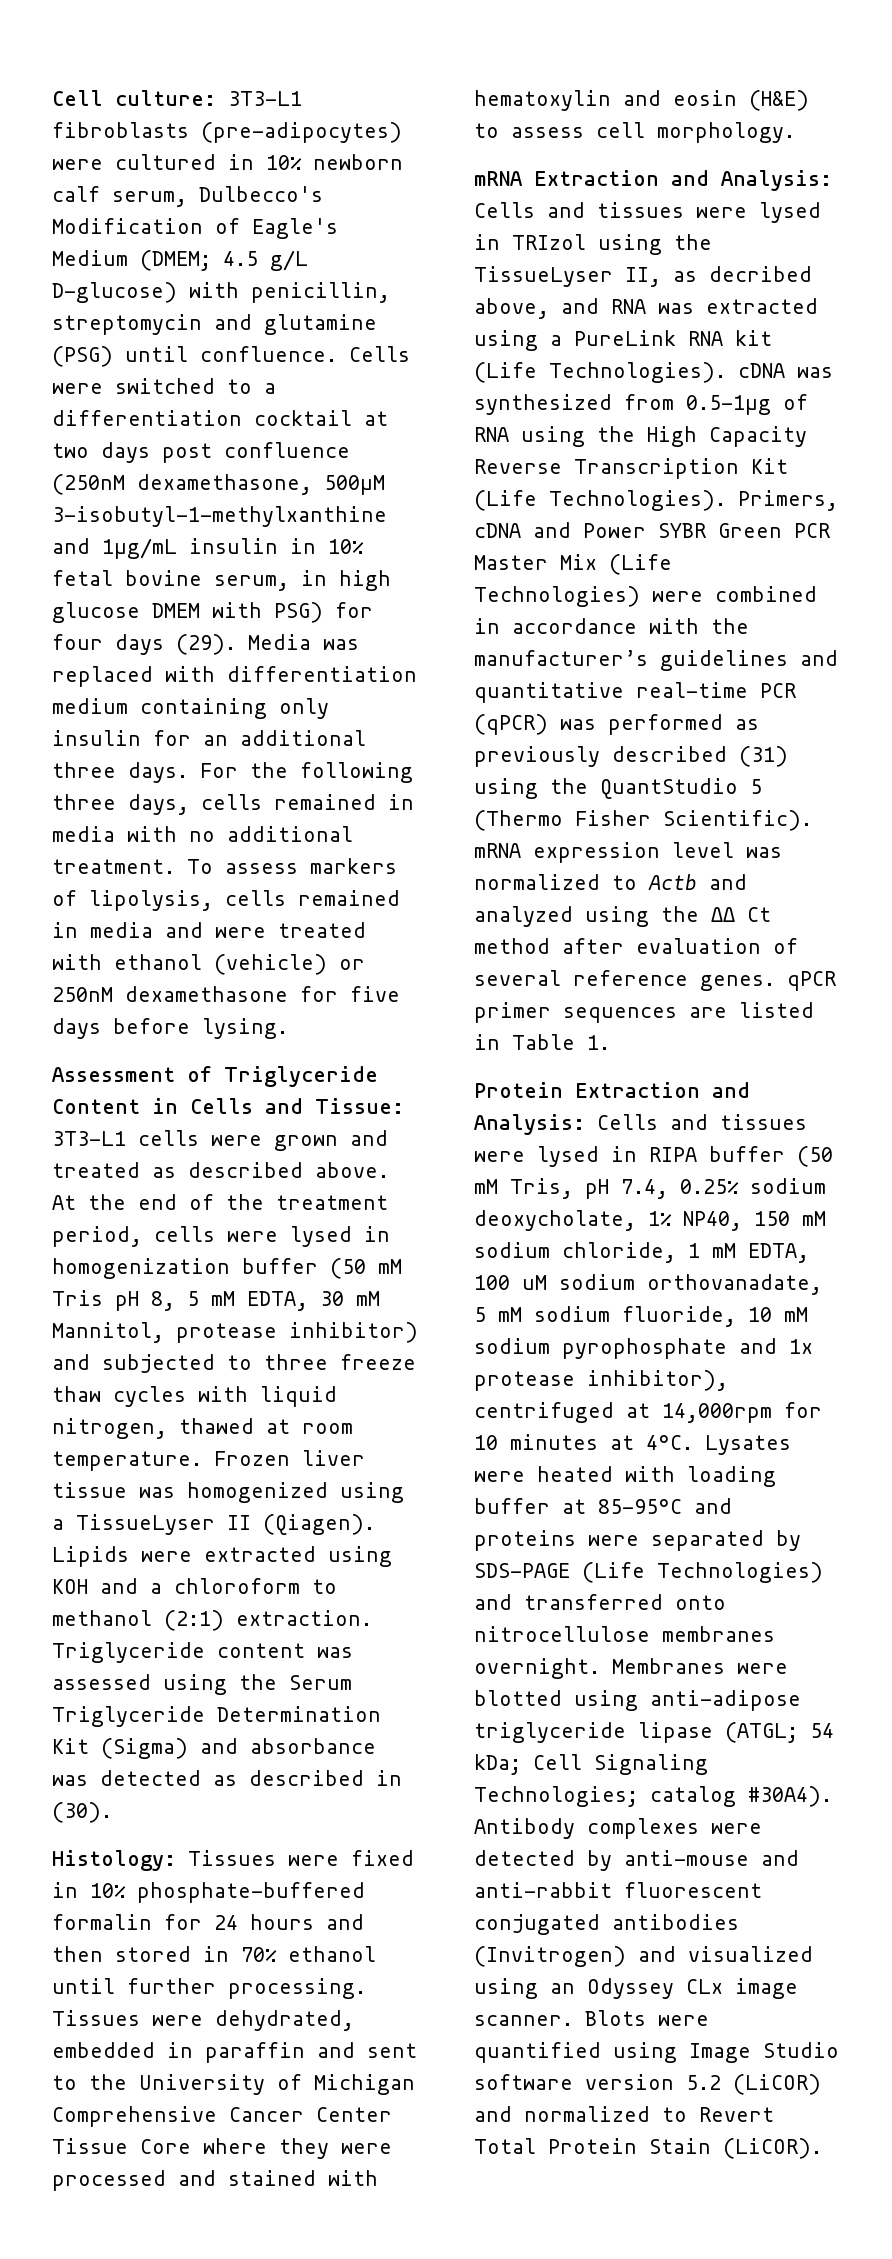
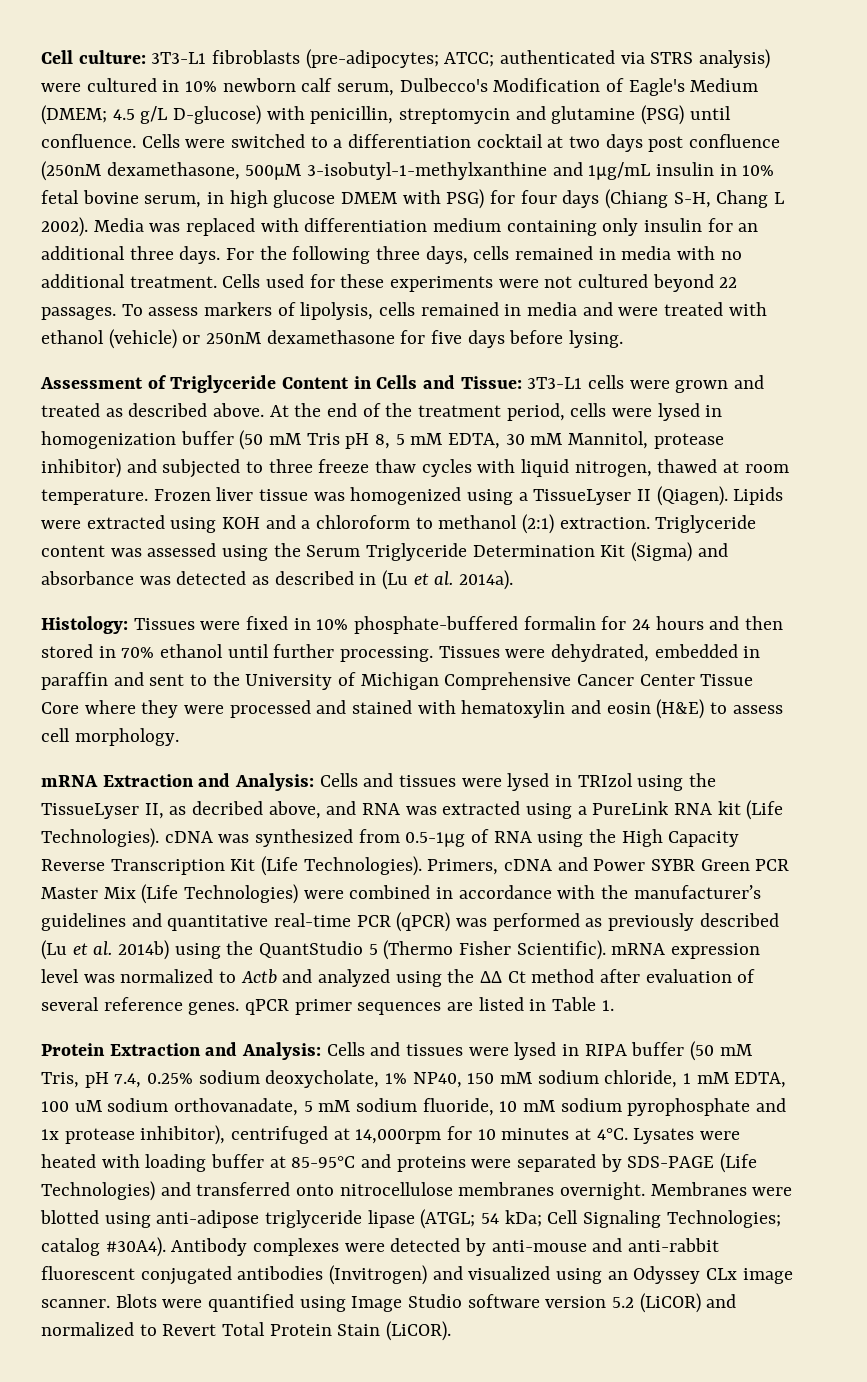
- Cell culture: 3T3-L1 fibroblasts (pre-adipocytes) were cultured in 10% newborn calf serum, Dulbecco's Modification of Eagle's Medium (DMEM; 4.5 g/L D-glucose) with penicillin, streptomycin and glutamine (PSG) until confluence.
+ Cell culture: 3T3-L1 fibroblasts (pre-adipocytes; ATCC; authenticated via STRS analysis) were cultured in 10% newborn calf serum, Dulbecco's Modification of Eagle's Medium (DMEM; 4.5 g/L D-glucose) with penicillin, streptomycin and glutamine (PSG) until confluence.
- Cells were switched to a differentiation cocktail at two days post confluence (250nM dexamethasone, 500μM 3-isobutyl-1-methylxanthine and 1μg/mL insulin in 10% fetal bovine serum, in high glucose DMEM with PSG) for four days (29).
+ Cells were switched to a differentiation cocktail at two days post confluence (250nM dexamethasone, 500μM 3-isobutyl-1-methylxanthine and 1μg/mL insulin in 10% fetal bovine serum, in high glucose DMEM with PSG) for four days (Chiang S-H, Chang L 2002).
+ Cells used for these experiments were not cultured beyond 22 passages.
- Triglyceride content was assessed using the Serum Triglyceride Determination Kit (Sigma) and absorbance was detected as described in (30).
+ Triglyceride content was assessed using the Serum Triglyceride Determination Kit (Sigma) and absorbance was detected as described in (Lu et al. 2014a).
- Primers, cDNA and Power SYBR Green PCR Master Mix (Life Technologies) were combined in accordance with the manufacturer’s guidelines and quantitative real-time PCR (qPCR) was performed as previously described (31) using the QuantStudio 5 (Thermo Fisher Scientific). mRNA expression level was normalized to Actb and analyzed using the ΔΔ Ct method after evaluation of several reference genes. qPCR primer sequences are listed in Table 1.
+ Primers, cDNA and Power SYBR Green PCR Master Mix (Life Technologies) were combined in accordance with the manufacturer’s guidelines and quantitative real-time PCR (qPCR) was performed as previously described (Lu et al. 2014b) using the QuantStudio 5 (Thermo Fisher Scientific). mRNA expression level was normalized to Actb and analyzed using the ΔΔ Ct method after evaluation of several reference genes. qPCR primer sequences are listed in Table 1.

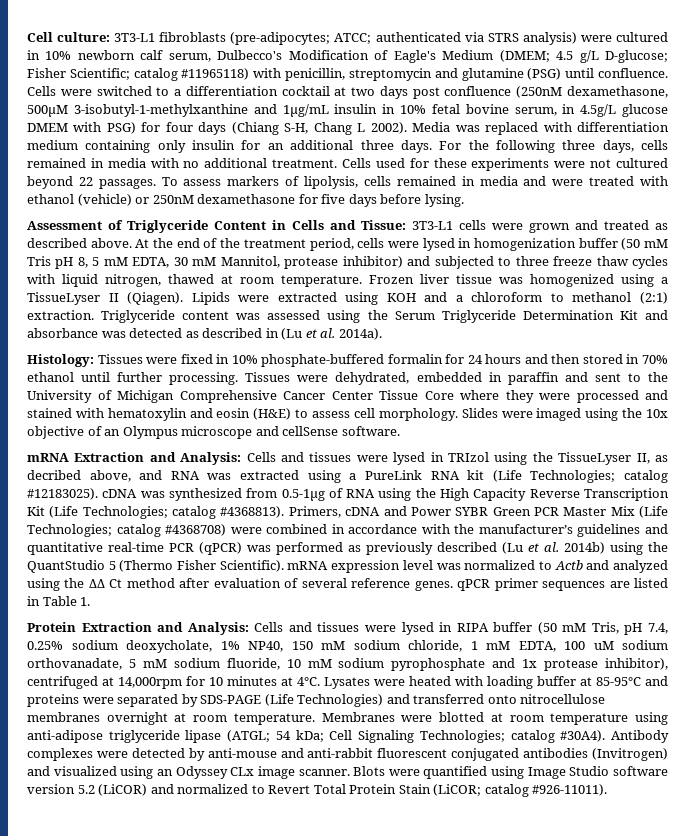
- Cell culture: 3T3-L1 fibroblasts (pre-adipocytes; ATCC; authenticated via STRS analysis) were cultured in 10% newborn calf serum, Dulbecco's Modification of Eagle's Medium (DMEM; 4.5 g/L D-glucose) with penicillin, streptomycin and glutamine (PSG) until confluence.
+ Cell culture: 3T3-L1 fibroblasts (pre-adipocytes; ATCC; authenticated via STRS analysis) were cultured in 10% newborn calf serum, Dulbecco's Modification of Eagle's Medium (DMEM; 4.5 g/L D-glucose; Fisher Scientific; catalog #11965118) with penicillin, streptomycin and glutamine (PSG) until confluence.
- Cells were switched to a differentiation cocktail at two days post confluence (250nM dexamethasone, 500μM 3-isobutyl-1-methylxanthine and 1μg/mL insulin in 10% fetal bovine serum, in high glucose DMEM with PSG) for four days (Chiang S-H, Chang L 2002).
+ Cells were switched to a differentiation cocktail at two days post confluence (250nM dexamethasone, 500μM 3-isobutyl-1-methylxanthine and 1μg/mL insulin in 10% fetal bovine serum, in 4.5g/L glucose DMEM with PSG) for four days (Chiang S-H, Chang L 2002).
- Triglyceride content was assessed using the Serum Triglyceride Determination Kit (Sigma) and absorbance was detected as described in (Lu et al. 2014a).
+ Triglyceride content was assessed using the Serum Triglyceride Determination Kit and absorbance was detected as described in (Lu et al. 2014a).
+ Slides were imaged using the 10x objective of an Olympus microscope and cellSense software.
- mRNA Extraction and Analysis: Cells and tissues were lysed in TRIzol using the TissueLyser II, as decribed above, and RNA was extracted using a PureLink RNA kit (Life Technologies). cDNA was synthesized from 0.5-1μg of RNA using the High Capacity Reverse Transcription Kit (Life Technologies).
+ mRNA Extraction and Analysis: Cells and tissues were lysed in TRIzol using the TissueLyser II, as decribed above, and RNA was extracted using a PureLink RNA kit (Life Technologies; catalog #12183025). cDNA was synthesized from 0.5-1μg of RNA using the High Capacity Reverse Transcription Kit (Life Technologies; catalog #4368813).
- Primers, cDNA and Power SYBR Green PCR Master Mix (Life Technologies) were combined in accordance with the manufacturer’s guidelines and quantitative real-time PCR (qPCR) was performed as previously described (Lu et al. 2014b) using the QuantStudio 5 (Thermo Fisher Scientific). mRNA expression level was normalized to Actb and analyzed using the ΔΔ Ct method after evaluation of several reference genes. qPCR primer sequences are listed in Table 1.
+ Primers, cDNA and Power SYBR Green PCR Master Mix (Life Technologies; catalog #4368708) were combined in accordance with the manufacturer’s guidelines and quantitative real-time PCR (qPCR) was performed as previously described (Lu et al. 2014b) using the QuantStudio 5 (Thermo Fisher Scientific). mRNA expression level was normalized to Actb and analyzed using the ΔΔ Ct method after evaluation of several reference genes. qPCR primer sequences are listed in Table 1.
- Lysates were heated with loading buffer at 85-95°C and proteins were separated by SDS-PAGE (Life Technologies) and transferred onto nitrocellulose membranes overnight. Membranes were blotted using anti-adipose triglyceride lipase (ATGL; 54 kDa; Cell Signaling Technologies; catalog #30A4).
+ Lysates were heated with loading buffer at 85-95°C and proteins were separated by SDS-PAGE (Life Technologies) and transferred onto nitrocellulose membranes overnight at room temperature. Membranes were blotted at room temperature using anti-adipose triglyceride lipase (ATGL; 54 kDa; Cell Signaling Technologies; catalog #30A4).
- Blots were quantified using Image Studio software version 5.2 (LiCOR) and normalized to Revert Total Protein Stain (LiCOR).
+ Blots were quantified using Image Studio software version 5.2 (LiCOR) and normalized to Revert Total Protein Stain (LiCOR; catalog #926-11011).

